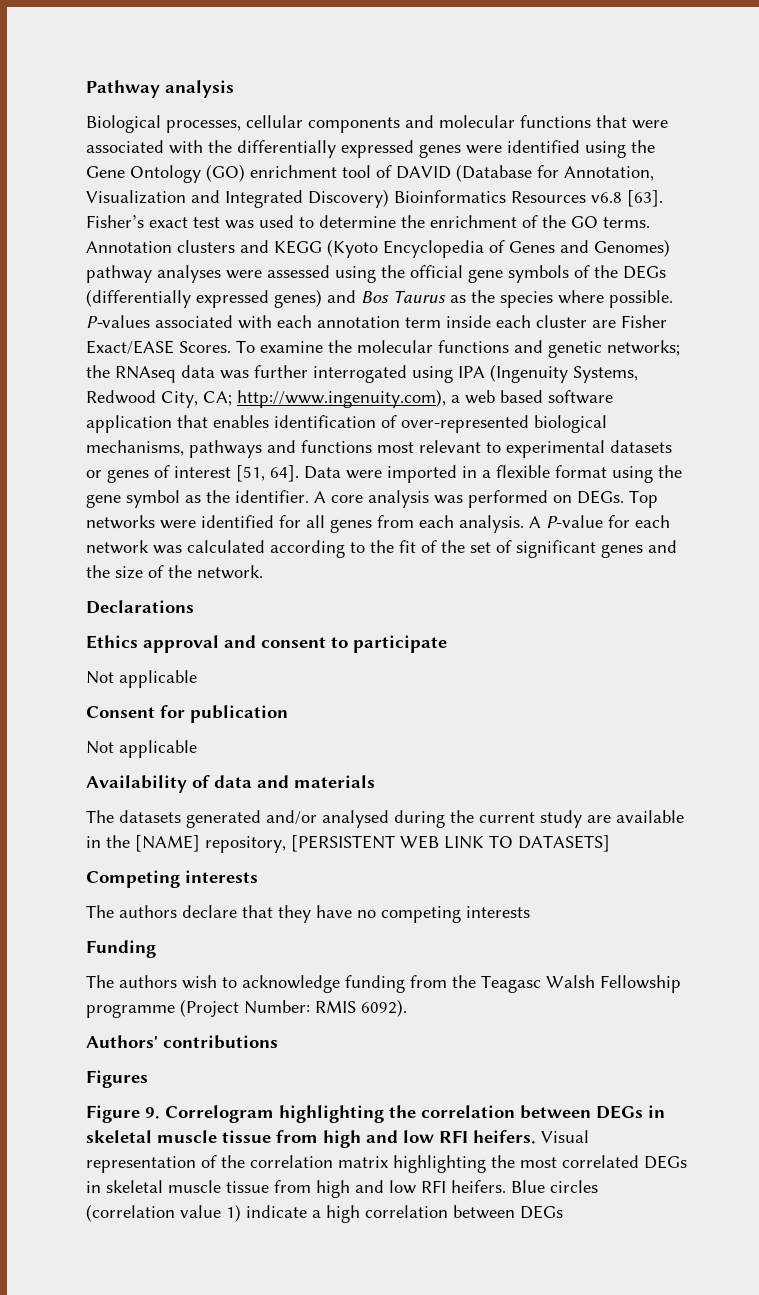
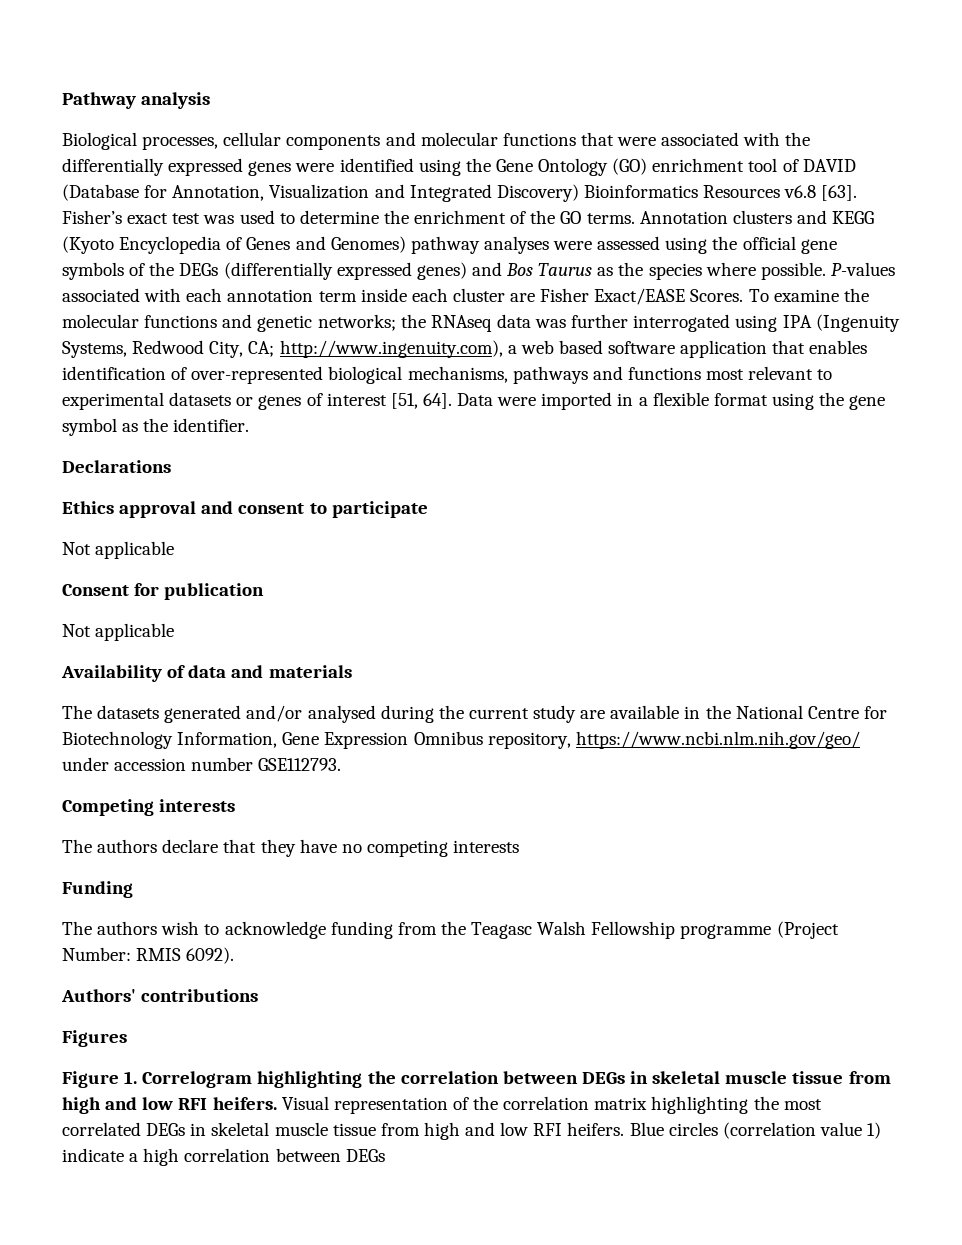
- A core analysis was performed on DEGs. Top networks were identified for all genes from each analysis. A P-value for each network was calculated according to the fit of the set of significant genes and the size of the network.
- The datasets generated and/or analysed during the current study are available in the [NAME] repository, [PERSISTENT WEB LINK TO DATASETS]
+ The datasets generated and/or analysed during the current study are available in the National Centre for Biotechnology Information, Gene Expression Omnibus repository, https://www.ncbi.nlm.nih.gov/geo/ under accession number GSE112793.
- Figure 9. Correlogram highlighting the correlation between DEGs in skeletal muscle tissue from high and low RFI heifers.
+ Figure 1. Correlogram highlighting the correlation between DEGs in skeletal muscle tissue from high and low RFI heifers.

